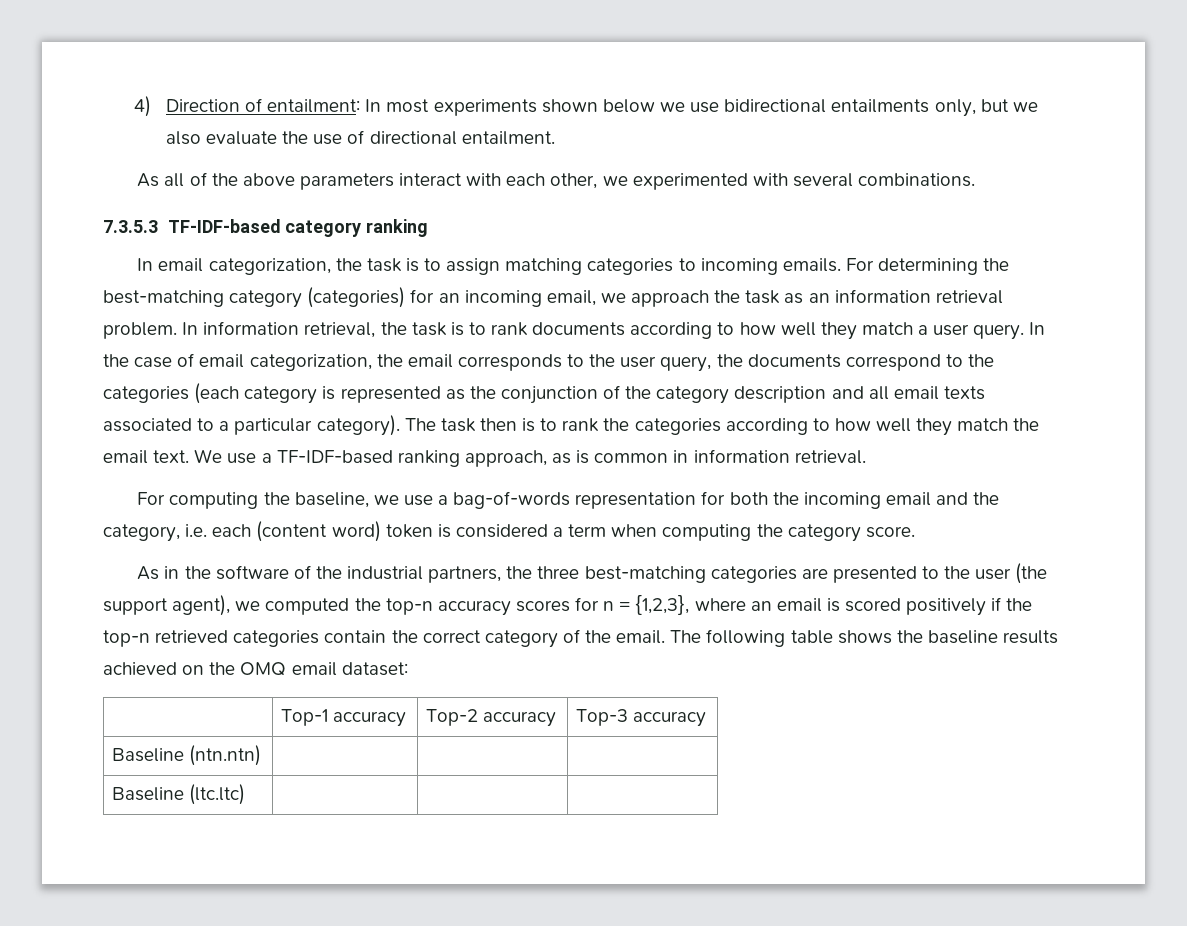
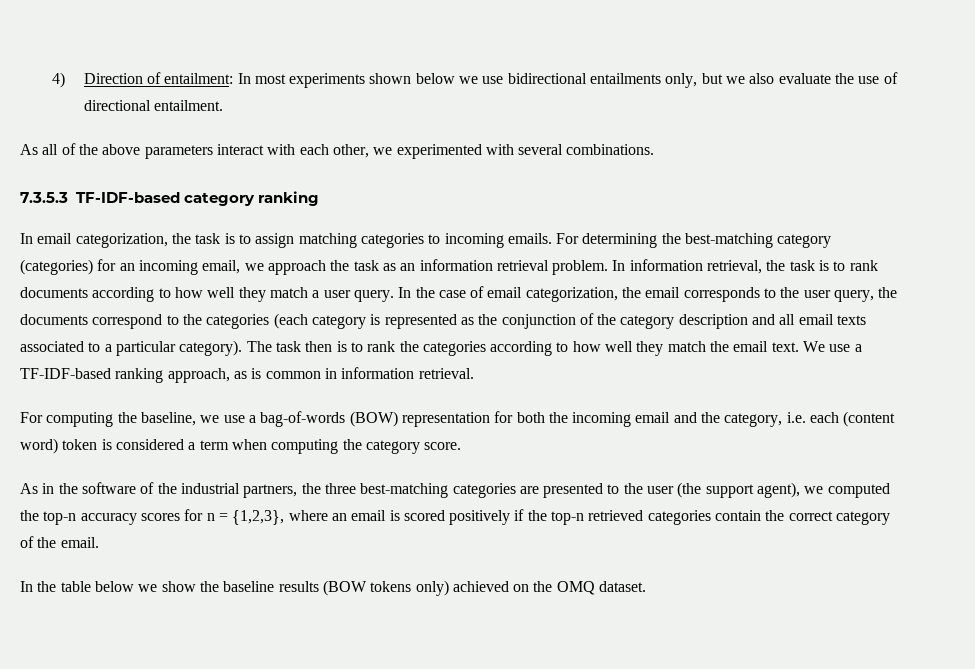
- For computing the baseline, we use a bag-of-words representation for both the incoming email and the category, i.e. each (content word) token is considered a term when computing the category score.
+ For computing the baseline, we use a bag-of-words (BOW) representation for both the incoming email and the category, i.e. each (content word) token is considered a term when computing the category score.
- As in the software of the industrial partners, the three best-matching categories are presented to the user (the support agent), we computed the top-n accuracy scores for n = {1,2,3}, where an email is scored positively if the top-n retrieved categories contain the correct category of the email. The following table shows the baseline results achieved on the OMQ email dataset:
- | Top-1 accuracy | Top-2 accuracy | Top-3 accuracy
- Baseline (ntn.ntn) | | |
- Baseline (ltc.ltc) | | |
+ As in the software of the industrial partners, the three best-matching categories are presented to the user (the support agent), we computed the top-n accuracy scores for n = {1,2,3}, where an email is scored positively if the top-n retrieved categories contain the correct category of the email.
+ In the table below we show the baseline results (BOW tokens only) achieved on the OMQ dataset.

